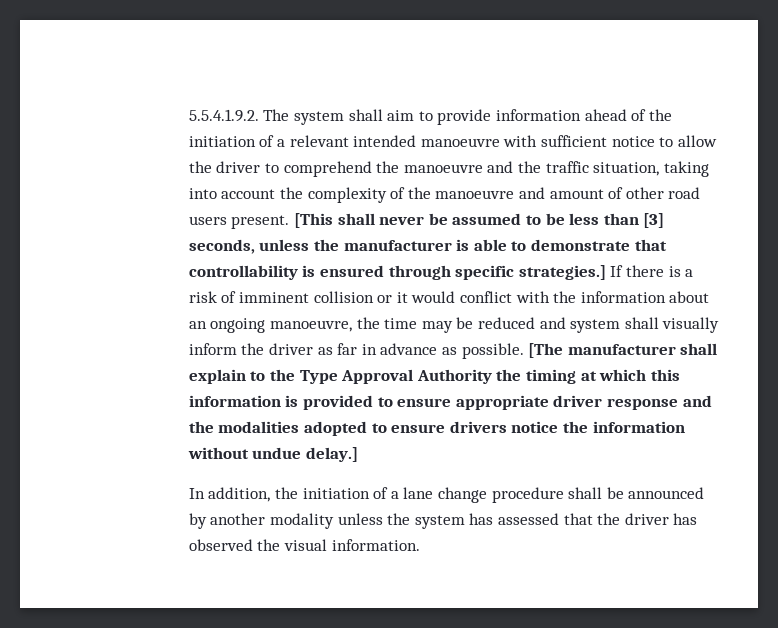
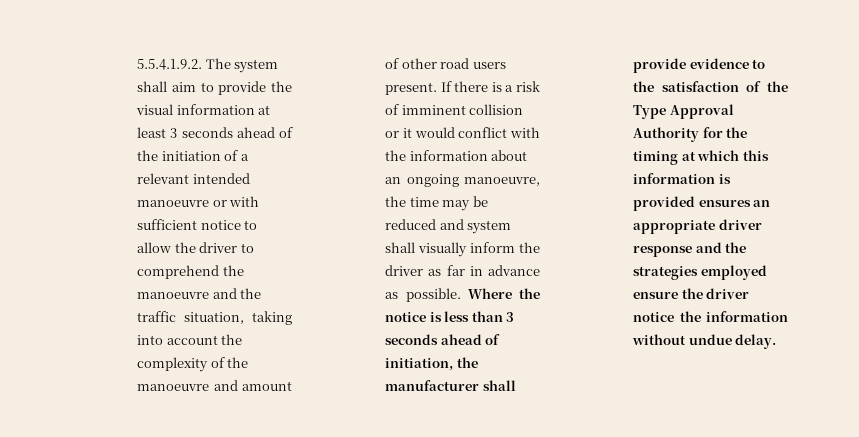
- 5.5.4.1.9.2. The system shall aim to provide information ahead of the initiation of a relevant intended manoeuvre with sufficient notice to allow the driver to comprehend the manoeuvre and the traffic situation, taking into account the complexity of the manoeuvre and amount of other road users present.
+ 5.5.4.1.9.2. The system shall aim to provide the visual information at least 3 seconds ahead of the initiation of a relevant intended manoeuvre or with sufficient notice to allow the driver to comprehend the manoeuvre and the traffic situation, taking into account the complexity of the manoeuvre and amount of other road users present.
- [This shall never be assumed to be less than [3] seconds, unless the manufacturer is able to demonstrate that controllability is ensured through specific strategies.]
- [The manufacturer shall explain to the Type Approval Authority the timing at which this information is provided to ensure appropriate driver response and the modalities adopted to ensure drivers notice the information without undue delay.]
- In addition, the initiation of a lane change procedure shall be announced by another modality unless the system has assessed that the driver has observed the visual information.
+ Where the notice is less than 3 seconds ahead of initiation, the manufacturer shall provide evidence to the satisfaction of the Type Approval Authority for the timing at which this information is provided ensures an appropriate driver response and the strategies employed ensure the driver notice the information without undue delay.

